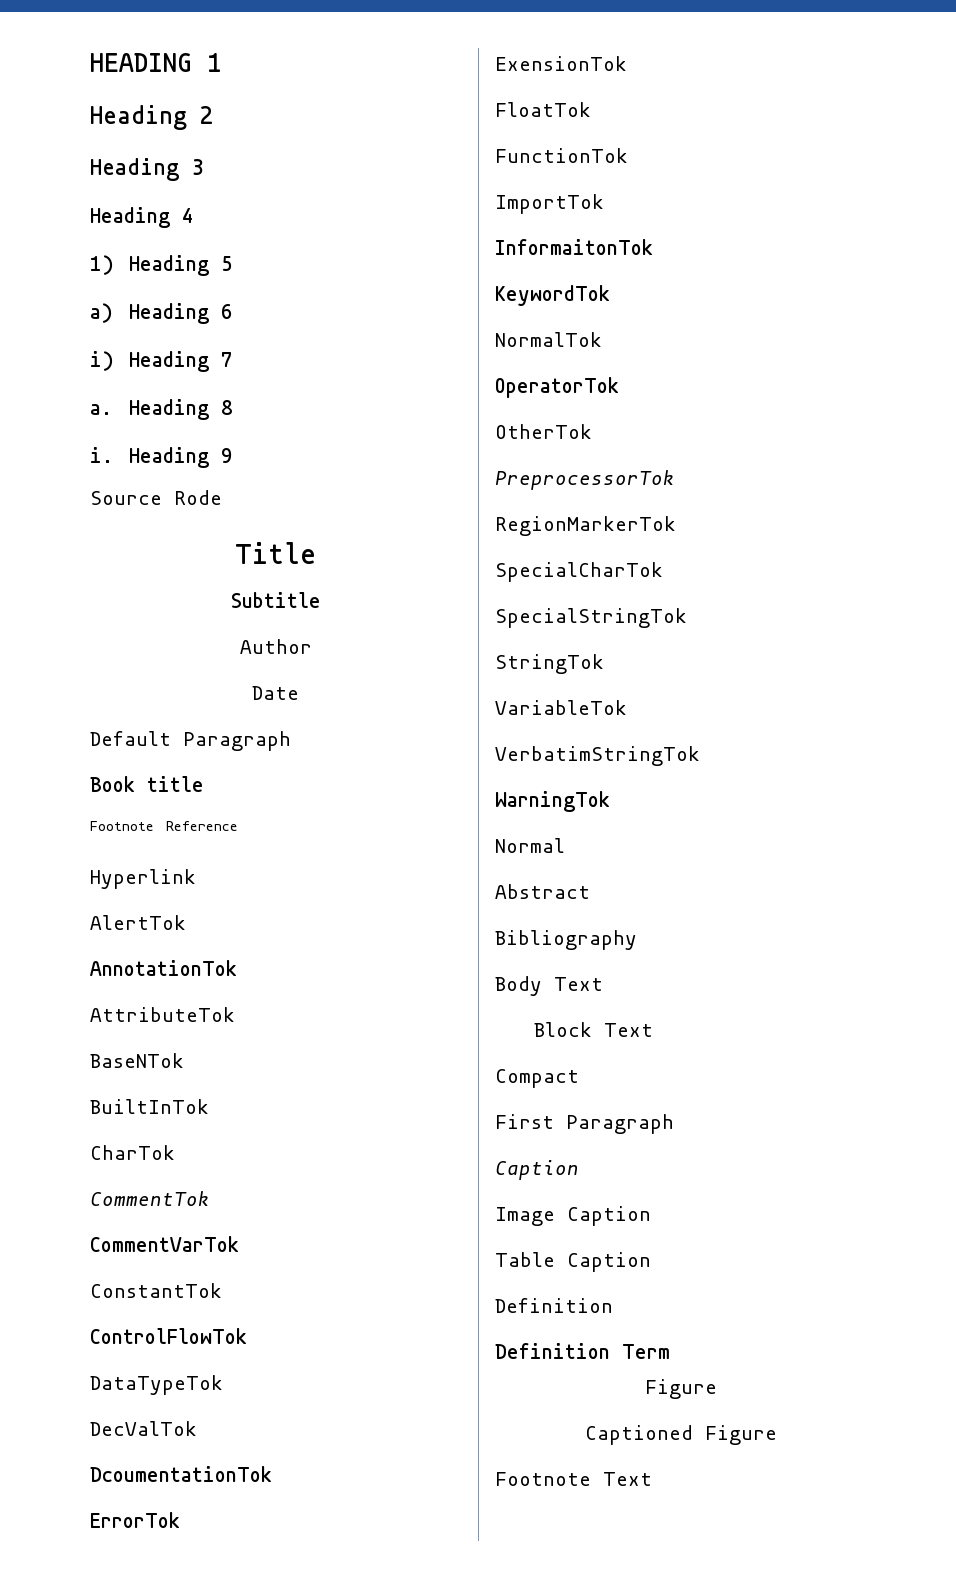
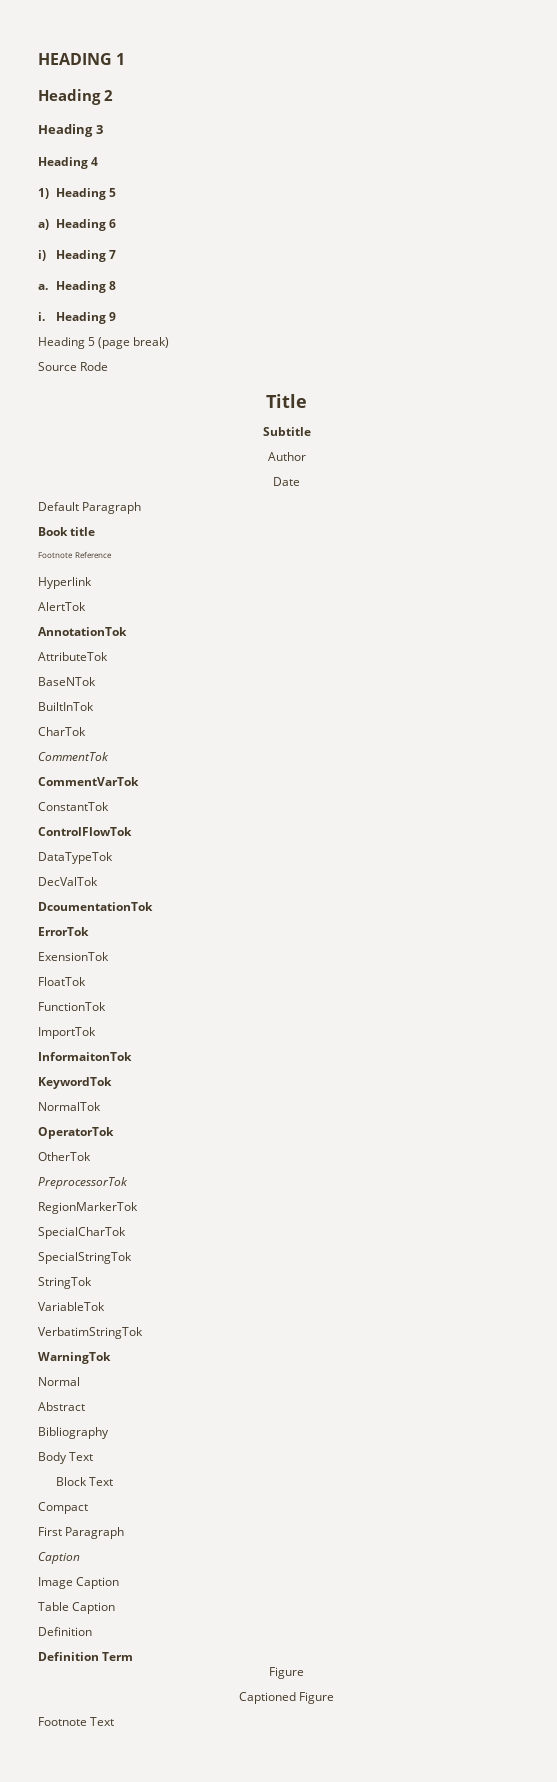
+ Heading 5 (page break)

